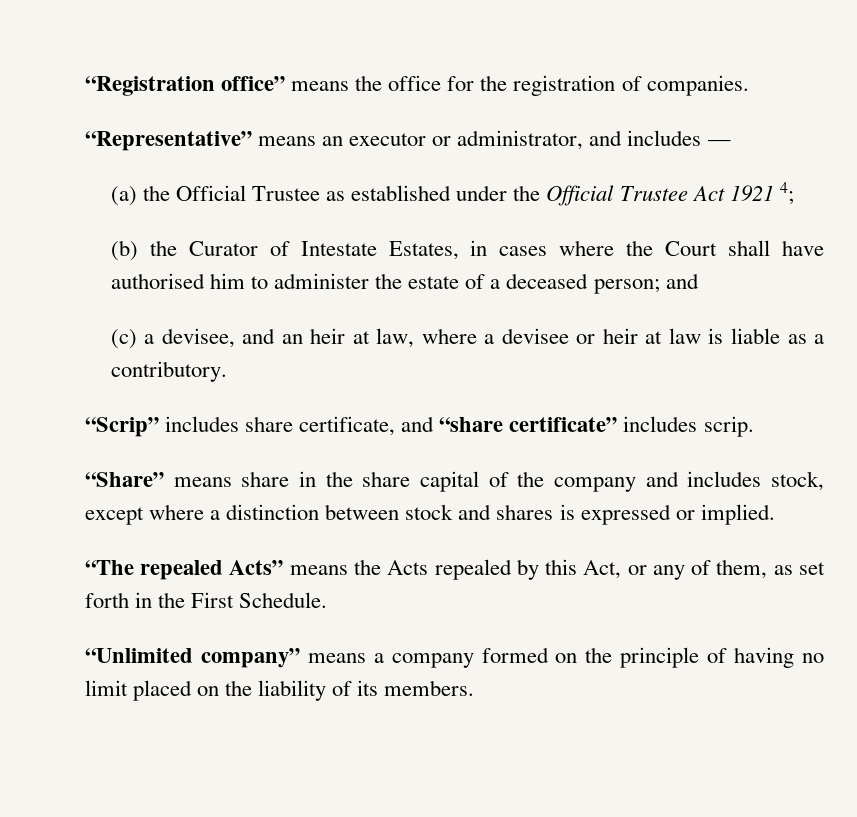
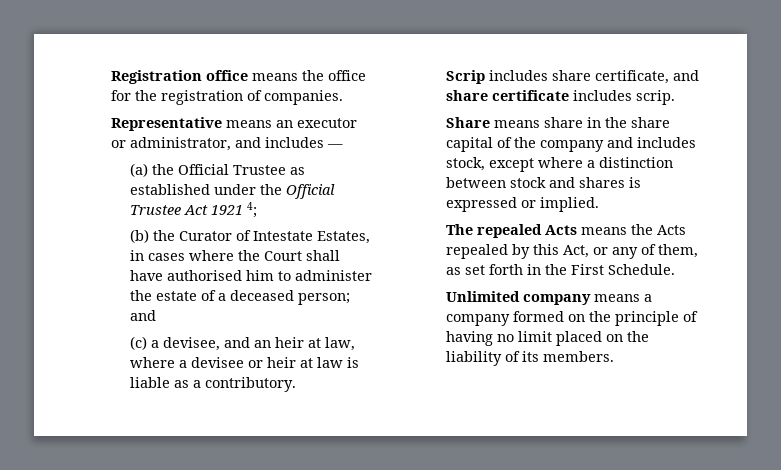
- “Registration office” means the office for the registration of companies.
+ Registration office means the office for the registration of companies.
- “Representative” means an executor or administrator, and includes —
+ Representative means an executor or administrator, and includes —
- “Scrip” includes share certificate, and “share certificate” includes scrip.
+ Scrip includes share certificate, and share certificate includes scrip.
- “Share” means share in the share capital of the company and includes stock, except where a distinction between stock and shares is expressed or implied.
+ Share means share in the share capital of the company and includes stock, except where a distinction between stock and shares is expressed or implied.
- “The repealed Acts” means the Acts repealed by this Act, or any of them, as set forth in the First Schedule.
+ The repealed Acts means the Acts repealed by this Act, or any of them, as set forth in the First Schedule.
- “Unlimited company” means a company formed on the principle of having no limit placed on the liability of its members.
+ Unlimited company means a company formed on the principle of having no limit placed on the liability of its members.

